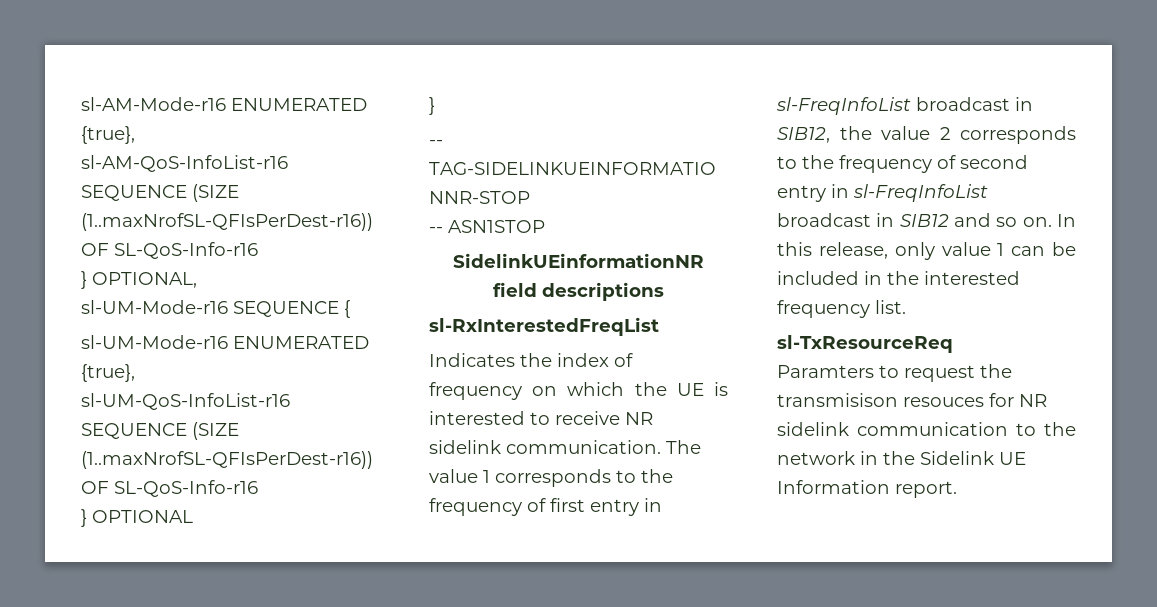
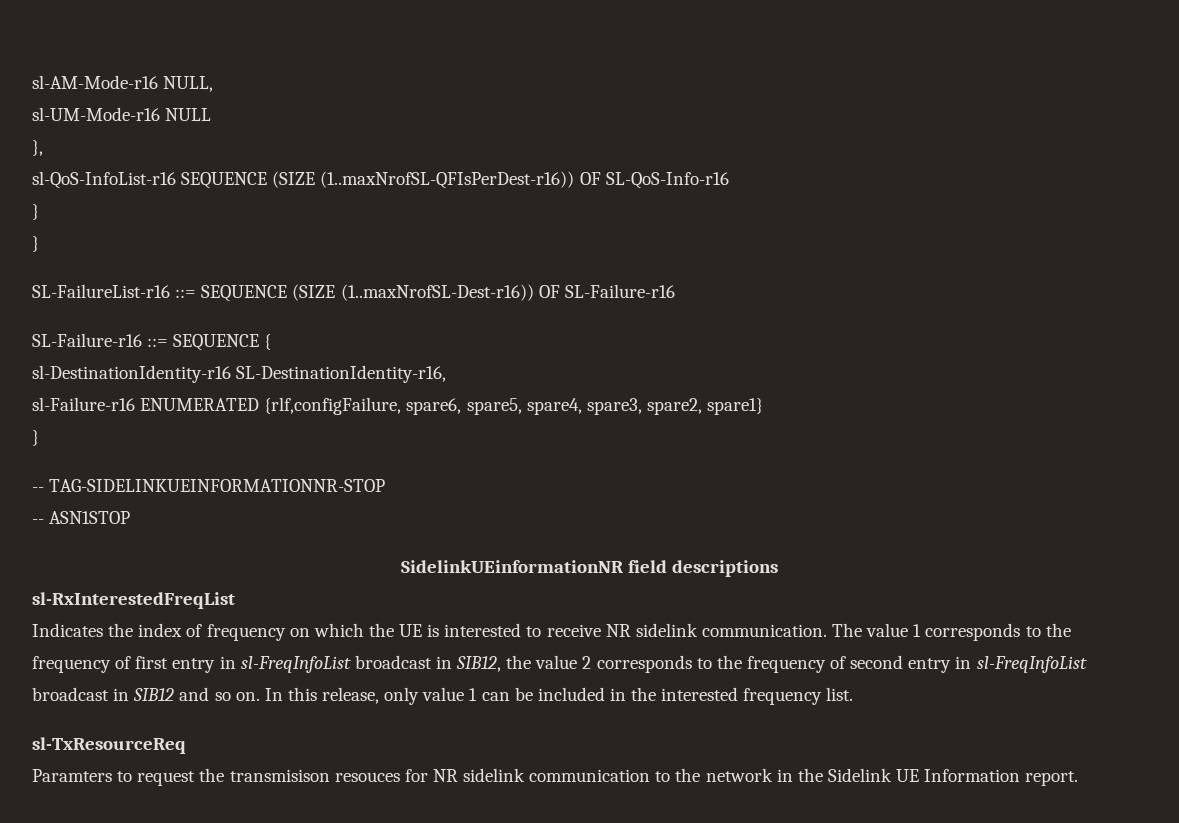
- sl-AM-Mode-r16 ENUMERATED {true},
- sl-AM-QoS-InfoList-r16 SEQUENCE (SIZE (1..maxNrofSL-QFIsPerDest-r16)) OF SL-QoS-Info-r16
- } OPTIONAL,
- sl-UM-Mode-r16 SEQUENCE {
- sl-UM-Mode-r16 ENUMERATED {true},
- sl-UM-QoS-InfoList-r16 SEQUENCE (SIZE (1..maxNrofSL-QFIsPerDest-r16)) OF SL-QoS-Info-r16
- } OPTIONAL
+ sl-AM-Mode-r16 NULL,
+ sl-UM-Mode-r16 NULL
+ },
+ sl-QoS-InfoList-r16 SEQUENCE (SIZE (1..maxNrofSL-QFIsPerDest-r16)) OF SL-QoS-Info-r16
+ }
+ }
+ SL-FailureList-r16 ::= SEQUENCE (SIZE (1..maxNrofSL-Dest-r16)) OF SL-Failure-r16
+ SL-Failure-r16 ::= SEQUENCE {
+ sl-DestinationIdentity-r16 SL-DestinationIdentity-r16,
+ sl-Failure-r16 ENUMERATED {rlf,configFailure, spare6, spare5, spare4, spare3, spare2, spare1}

